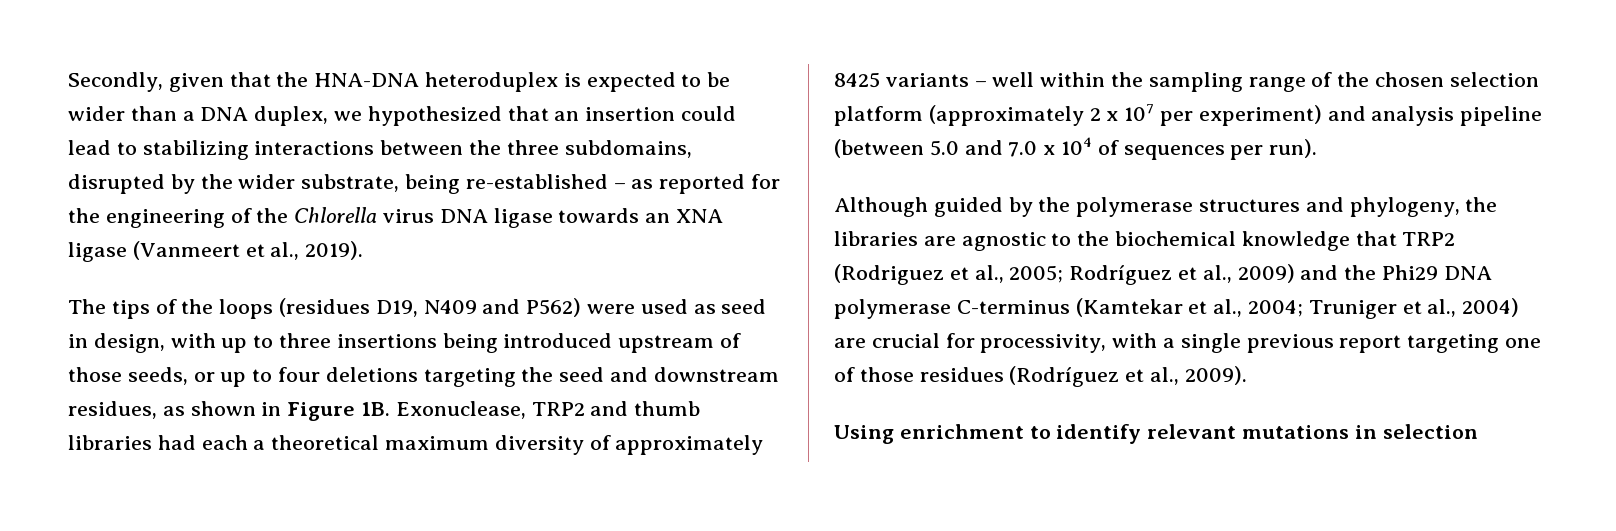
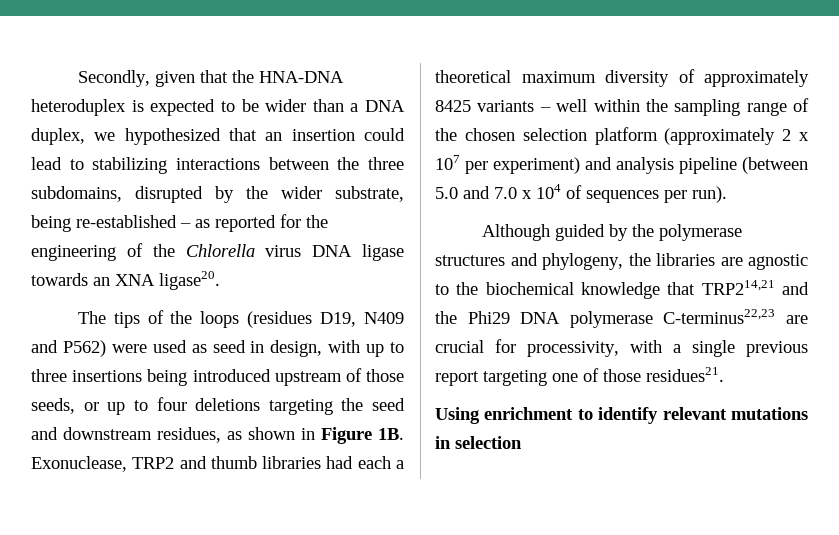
- Secondly, given that the HNA-DNA heteroduplex is expected to be wider than a DNA duplex, we hypothesized that an insertion could lead to stabilizing interactions between the three subdomains, disrupted by the wider substrate, being re-established – as reported for the engineering of the Chlorella virus DNA ligase towards an XNA ligase (Vanmeert et al., 2019).
+ Secondly, given that the HNA-DNA heteroduplex is expected to be wider than a DNA duplex, we hypothesized that an insertion could lead to stabilizing interactions between the three subdomains, disrupted by the wider substrate, being re-established – as reported for the engineering of the Chlorella virus DNA ligase towards an XNA ligase20.
- Although guided by the polymerase structures and phylogeny, the libraries are agnostic to the biochemical knowledge that TRP2 (Rodriguez et al., 2005; Rodríguez et al., 2009) and the Phi29 DNA polymerase C-terminus (Kamtekar et al., 2004; Truniger et al., 2004) are crucial for processivity, with a single previous report targeting one of those residues (Rodríguez et al., 2009).
+ Although guided by the polymerase structures and phylogeny, the libraries are agnostic to the biochemical knowledge that TRP214,21 and the Phi29 DNA polymerase C-terminus22,23 are crucial for processivity, with a single previous report targeting one of those residues21.

